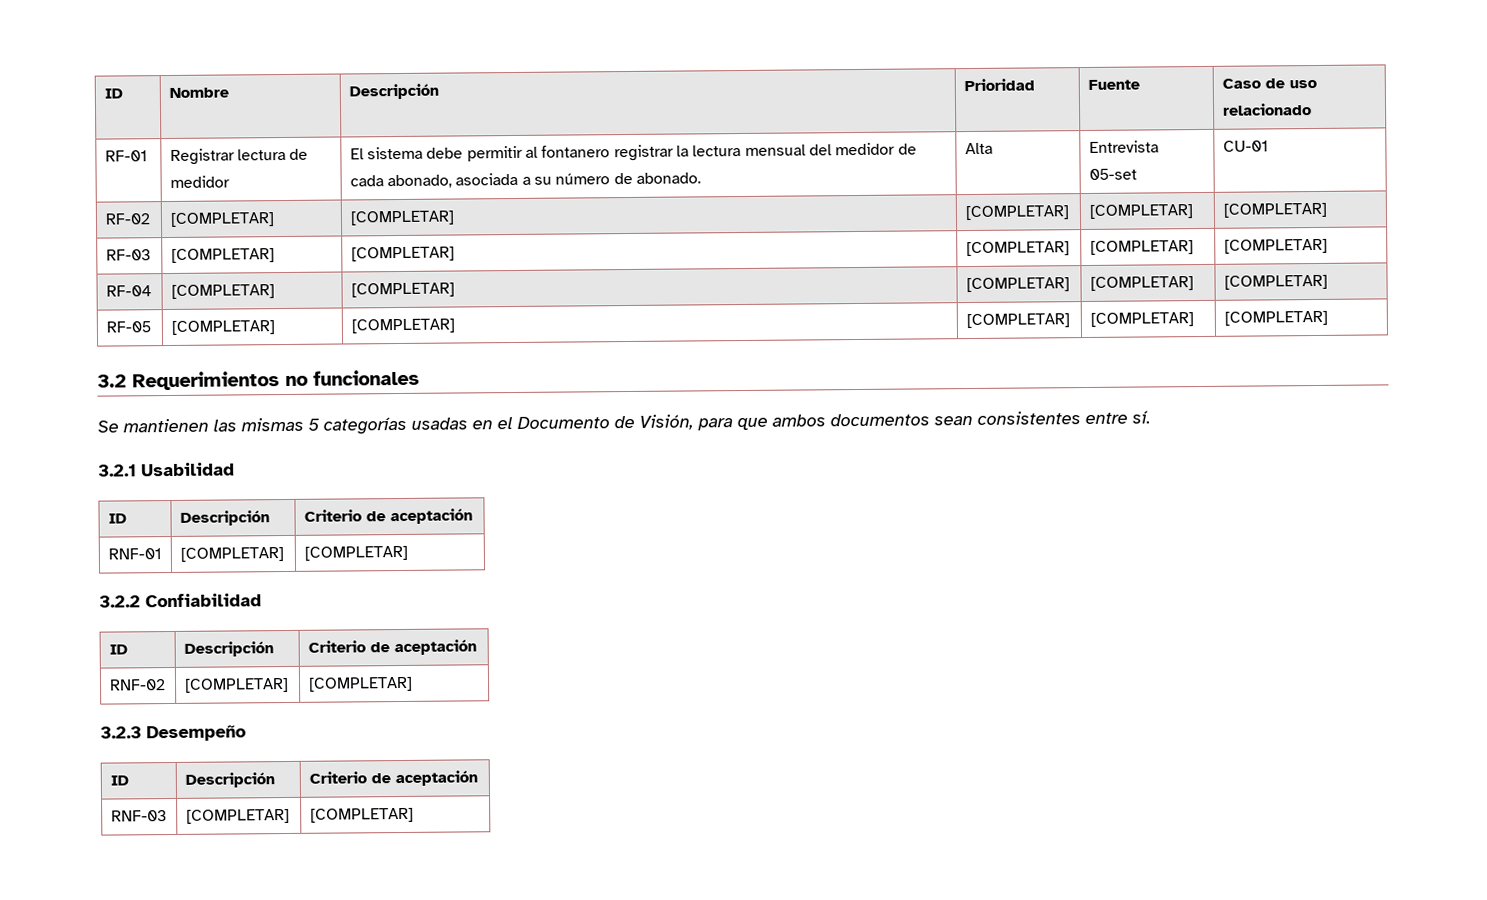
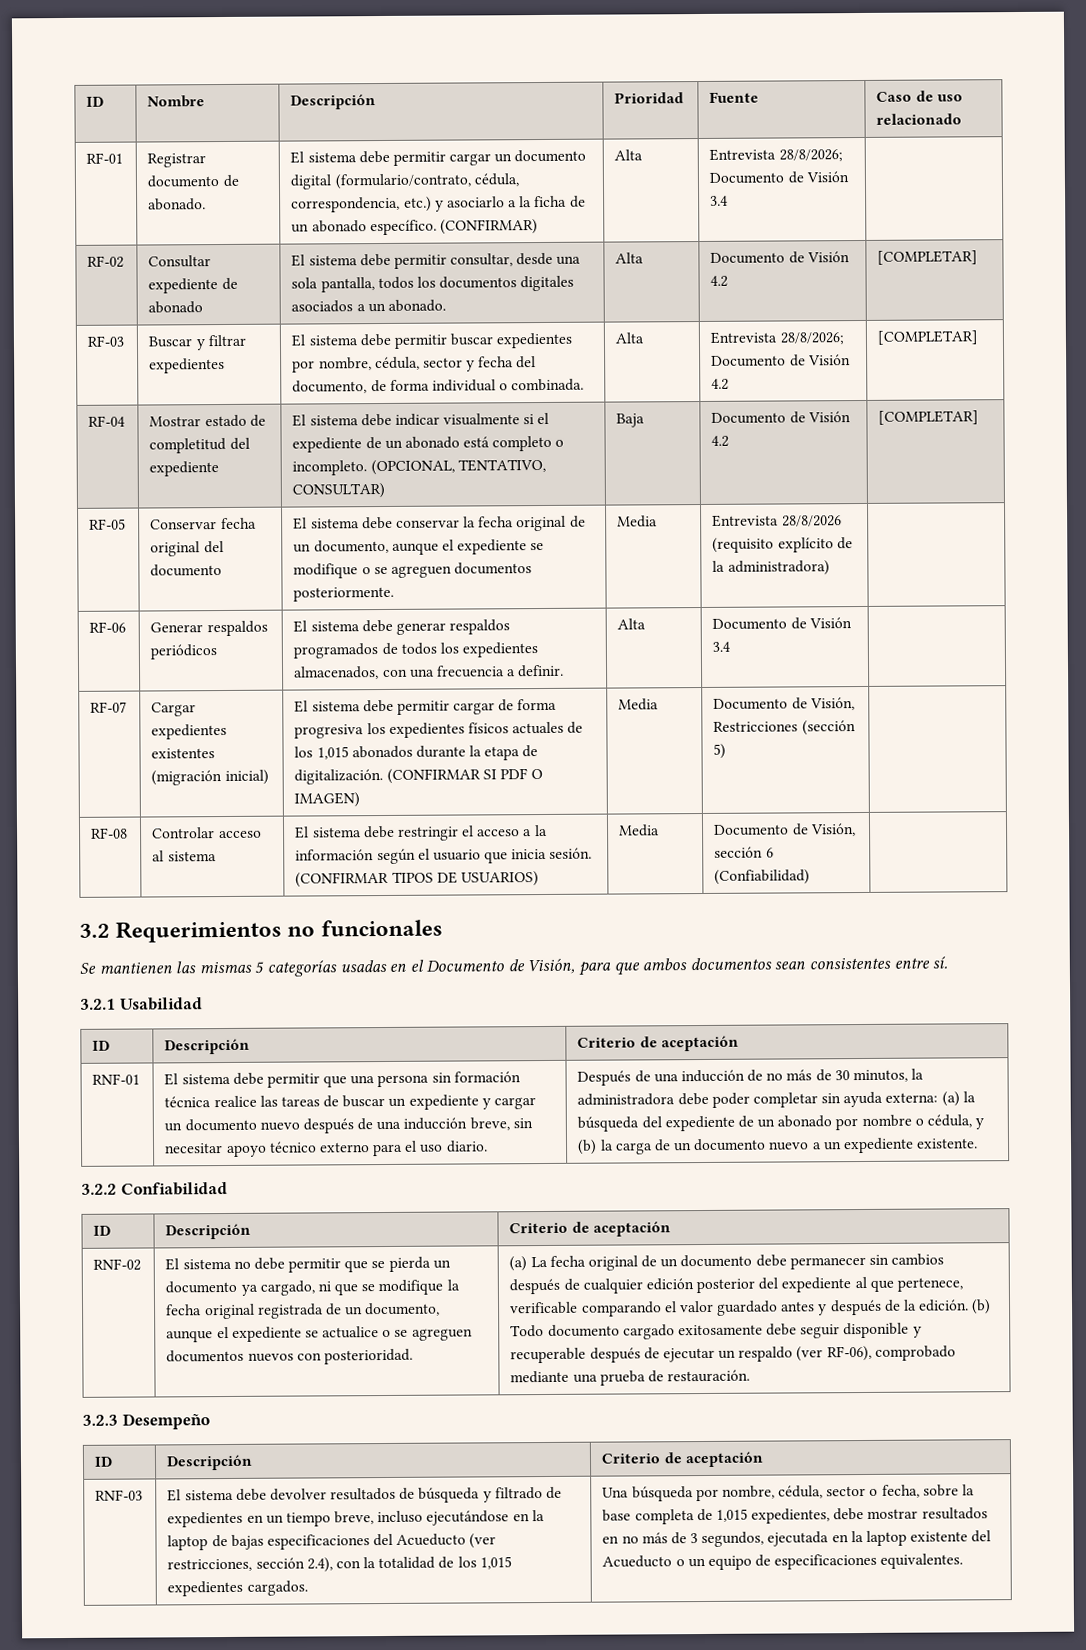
- RF-01 | Registrar lectura de medidor | El sistema debe permitir al fontanero registrar la lectura mensual del medidor de cada abonado, asociada a su número de abonado. | Alta | Entrevista 05-set | CU-01
- RF-02 | [COMPLETAR] | [COMPLETAR] | [COMPLETAR] | [COMPLETAR] | [COMPLETAR]
- RF-03 | [COMPLETAR] | [COMPLETAR] | [COMPLETAR] | [COMPLETAR] | [COMPLETAR]
- RF-04 | [COMPLETAR] | [COMPLETAR] | [COMPLETAR] | [COMPLETAR] | [COMPLETAR]
- RF-05 | [COMPLETAR] | [COMPLETAR] | [COMPLETAR] | [COMPLETAR] | [COMPLETAR]
+ RF-01 | Registrar documento de abonado. | El sistema debe permitir cargar un documento digital (formulario/contrato, cédula, correspondencia, etc.) y asociarlo a la ficha de un abonado específico. (CONFIRMAR) | Alta | Entrevista 28/8/2026; Documento de Visión 3.4 |
+ RF-02 | Consultar expediente de abonado | El sistema debe permitir consultar, desde una sola pantalla, todos los documentos digitales asociados a un abonado. | Alta | Documento de Visión 4.2 | [COMPLETAR]
+ RF-03 | Buscar y filtrar expedientes | El sistema debe permitir buscar expedientes por nombre, cédula, sector y fecha del documento, de forma individual o combinada. | Alta | Entrevista 28/8/2026; Documento de Visión 4.2 | [COMPLETAR]
+ RF-04 | Mostrar estado de completitud del expediente | El sistema debe indicar visualmente si el expediente de un abonado está completo o incompleto. (OPCIONAL, TENTATIVO, CONSULTAR) | Baja | Documento de Visión 4.2 | [COMPLETAR]
+ RF-05 | Conservar fecha original del documento | El sistema debe conservar la fecha original de un documento, aunque el expediente se modifique o se agreguen documentos posteriormente. | Media | Entrevista 28/8/2026 (requisito explícito de la administradora) |
+ RF-06 | Generar respaldos periódicos | El sistema debe generar respaldos programados de todos los expedientes almacenados, con una frecuencia a definir. | Alta | Documento de Visión 3.4 |
+ RF-07 | Cargar expedientes existentes (migración inicial) | El sistema debe permitir cargar de forma progresiva los expedientes físicos actuales de los 1,015 abonados durante la etapa de digitalización. (CONFIRMAR SI PDF O IMAGEN) | Media | Documento de Visión, Restricciones (sección 5) |
+ RF-08 | Controlar acceso al sistema | El sistema debe restringir el acceso a la información según el usuario que inicia sesión. (CONFIRMAR TIPOS DE USUARIOS) | Media | Documento de Visión, sección 6 (Confiabilidad) |
- RNF-01 | [COMPLETAR] | [COMPLETAR]
+ RNF-01 | El sistema debe permitir que una persona sin formación técnica realice las tareas de buscar un expediente y cargar un documento nuevo después de una inducción breve, sin necesitar apoyo técnico externo para el uso diario. | Después de una inducción de no más de 30 minutos, la administradora debe poder completar sin ayuda externa: (a) la búsqueda del expediente de un abonado por nombre o cédula, y (b) la carga de un documento nuevo a un expediente existente.
- RNF-02 | [COMPLETAR] | [COMPLETAR]
+ RNF-02 | El sistema no debe permitir que se pierda un documento ya cargado, ni que se modifique la fecha original registrada de un documento, aunque el expediente se actualice o se agreguen documentos nuevos con posterioridad. | (a) La fecha original de un documento debe permanecer sin cambios después de cualquier edición posterior del expediente al que pertenece, verificable comparando el valor guardado antes y después de la edición. (b) Todo documento cargado exitosamente debe seguir disponible y recuperable después de ejecutar un respaldo (ver RF-06), comprobado mediante una prueba de restauración.
- RNF-03 | [COMPLETAR] | [COMPLETAR]
+ RNF-03 | El sistema debe devolver resultados de búsqueda y filtrado de expedientes en un tiempo breve, incluso ejecutándose en la laptop de bajas especificaciones del Acueducto (ver restricciones, sección 2.4), con la totalidad de los 1,015 expedientes cargados. | Una búsqueda por nombre, cédula, sector o fecha, sobre la base completa de 1,015 expedientes, debe mostrar resultados en no más de 3 segundos, ejecutada en la laptop existente del Acueducto o un equipo de especificaciones equivalentes.

